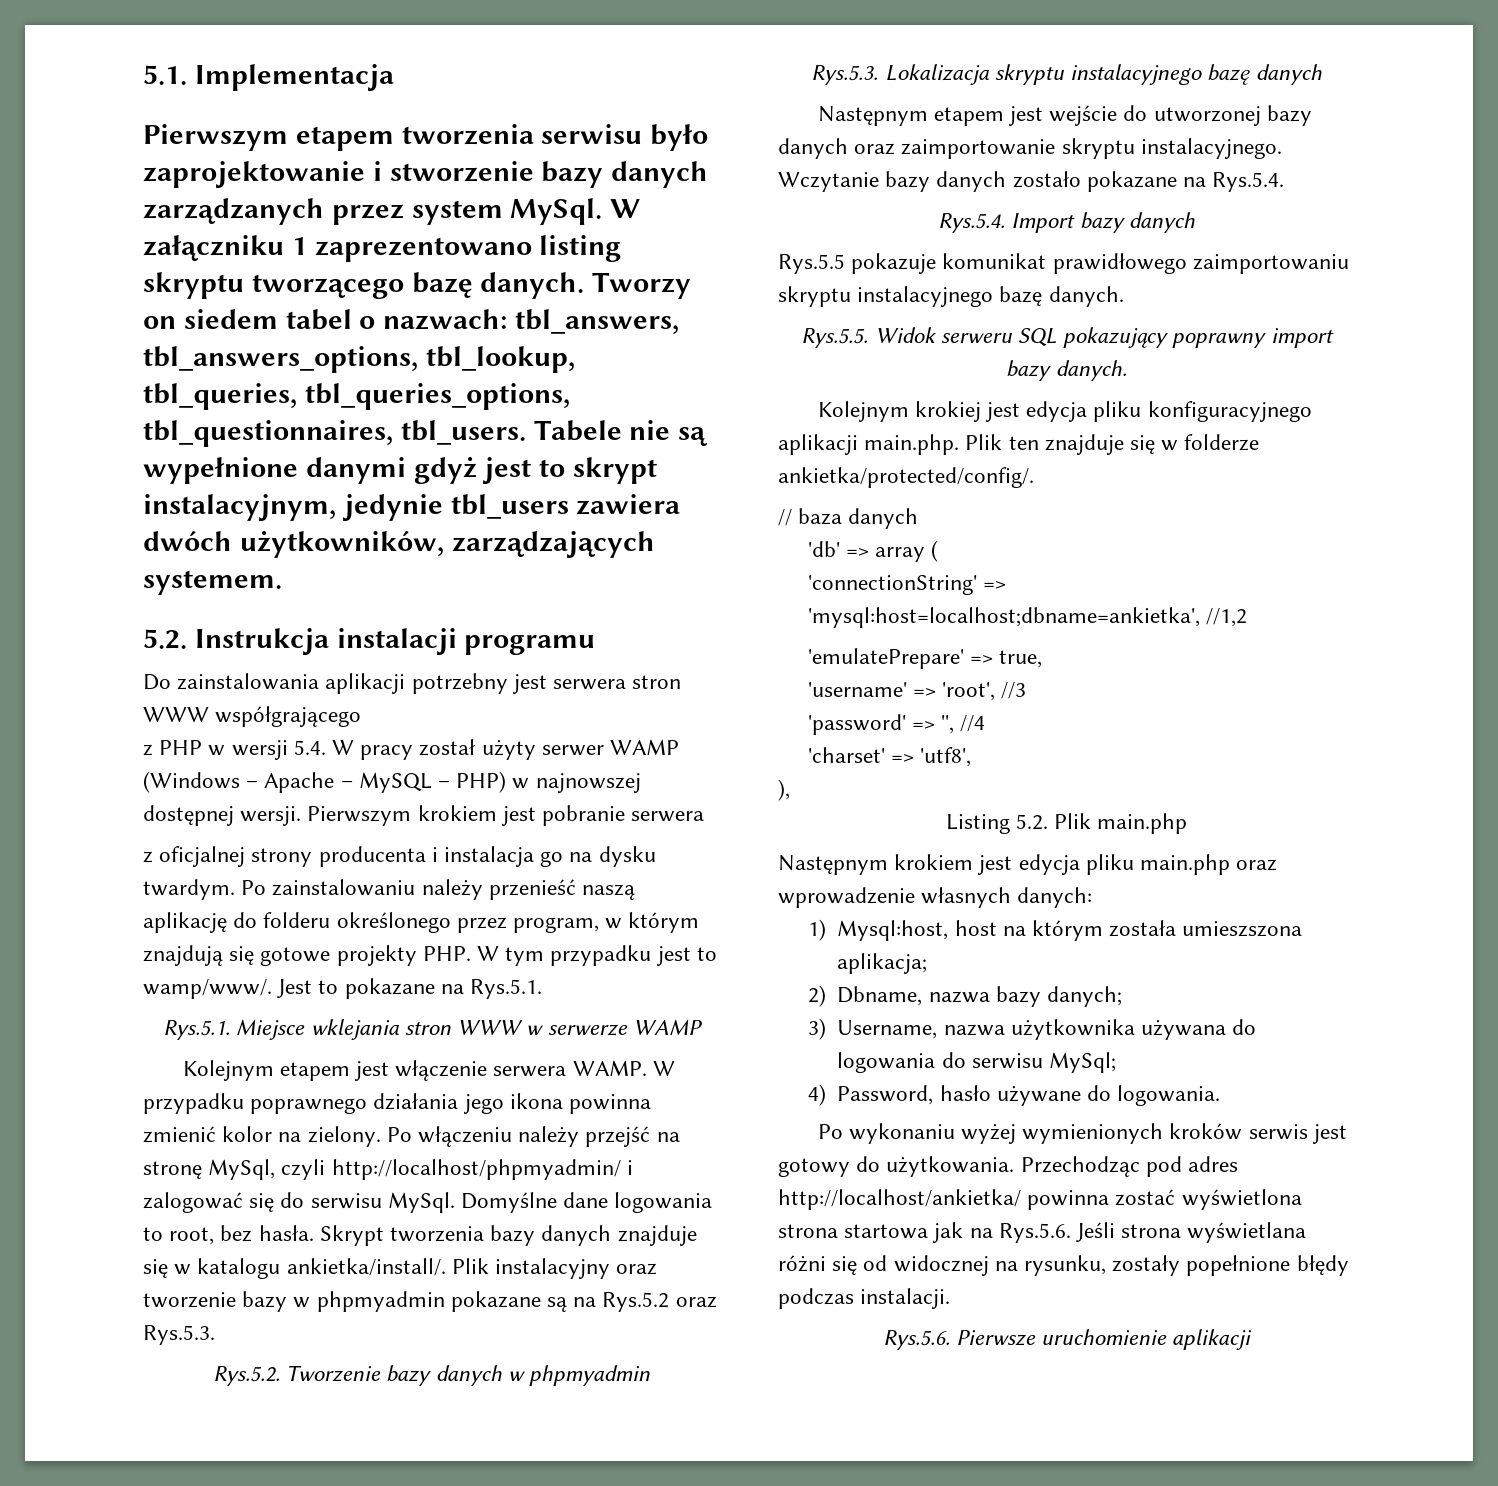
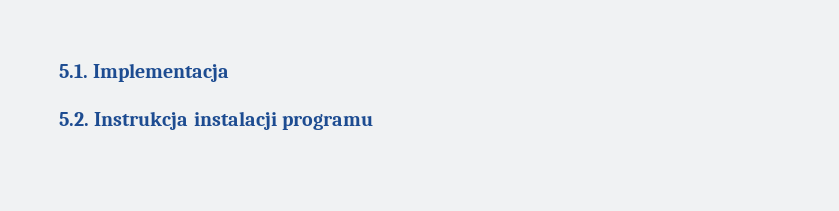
- Pierwszym etapem tworzenia serwisu było zaprojektowanie i stworzenie bazy danych zarządzanych przez system MySql. W załączniku 1 zaprezentowano listing skryptu tworzącego bazę danych. Tworzy on siedem tabel o nazwach: tbl_answers, tbl_answers_options, tbl_lookup, tbl_queries, tbl_queries_options, tbl_questionnaires, tbl_users. Tabele nie są wypełnione danymi gdyż jest to skrypt instalacyjnym, jedynie tbl_users zawiera dwóch użytkowników, zarządzających systemem.
  5.2. Instrukcja instalacji programu
- Do zainstalowania aplikacji potrzebny jest serwera stron WWW współgrającego
- z PHP w wersji 5.4. W pracy został użyty serwer WAMP (Windows – Apache – MySQL – PHP) w najnowszej dostępnej wersji. Pierwszym krokiem jest pobranie serwera
- z oficjalnej strony producenta i instalacja go na dysku twardym. Po zainstalowaniu należy przenieść naszą aplikację do folderu określonego przez program, w którym znajdują się gotowe projekty PHP. W tym przypadku jest to wamp/www/. Jest to pokazane na Rys.5.1.
- Rys.5.1. Miejsce wklejania stron WWW w serwerze WAMP
- Kolejnym etapem jest włączenie serwera WAMP. W przypadku poprawnego działania jego ikona powinna zmienić kolor na zielony. Po włączeniu należy przejść na stronę MySql, czyli http://localhost/phpmyadmin/ i zalogować się do serwisu MySql. Domyślne dane logowania to root, bez hasła. Skrypt tworzenia bazy danych znajduje się w katalogu ankietka/install/. Plik instalacyjny oraz tworzenie bazy w phpmyadmin pokazane są na Rys.5.2 oraz Rys.5.3.
- Rys.5.2. Tworzenie bazy danych w phpmyadmin
- Rys.5.3. Lokalizacja skryptu instalacyjnego bazę danych
- Następnym etapem jest wejście do utworzonej bazy danych oraz zaimportowanie skryptu instalacyjnego. Wczytanie bazy danych zostało pokazane na Rys.5.4.
- Rys.5.4. Import bazy danych
- Rys.5.5 pokazuje komunikat prawidłowego zaimportowaniu skryptu instalacyjnego bazę danych.
- Rys.5.5. Widok serweru SQL pokazujący poprawny import bazy danych.
- Kolejnym krokiej jest edycja pliku konfiguracyjnego aplikacji main.php. Plik ten znajduje się w folderze ankietka/protected/config/.
- // baza danych
- 'db' => array (
- 'connectionString' => 'mysql:host=localhost;dbname=ankietka', //1,2
- 'emulatePrepare' => true,
- 'username' => 'root', //3
- 'password' => '', //4
- 'charset' => 'utf8',
- ),
- Listing 5.2. Plik main.php
- Następnym krokiem jest edycja pliku main.php oraz wprowadzenie własnych danych:
- 1) Mysql:host, host na którym została umieszszona aplikacja;
- 2) Dbname, nazwa bazy danych;
- 3) Username, nazwa użytkownika używana do logowania do serwisu MySql;
- 4) Password, hasło używane do logowania.
- Po wykonaniu wyżej wymienionych kroków serwis jest gotowy do użytkowania. Przechodząc pod adres http://localhost/ankietka/ powinna zostać wyświetlona strona startowa jak na Rys.5.6. Jeśli strona wyświetlana różni się od widocznej na rysunku, zostały popełnione błędy podczas instalacji.
- Rys.5.6. Pierwsze uruchomienie aplikacji

